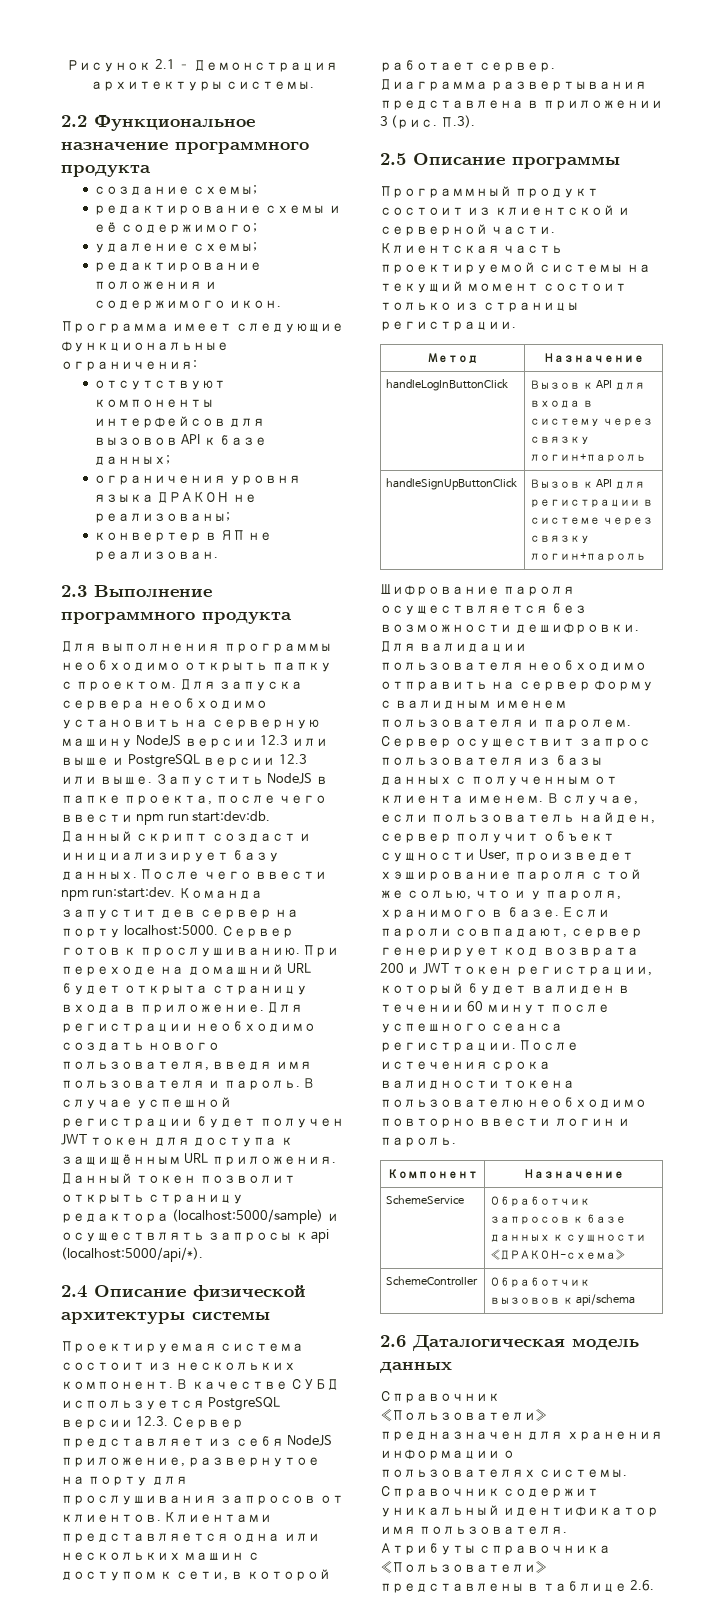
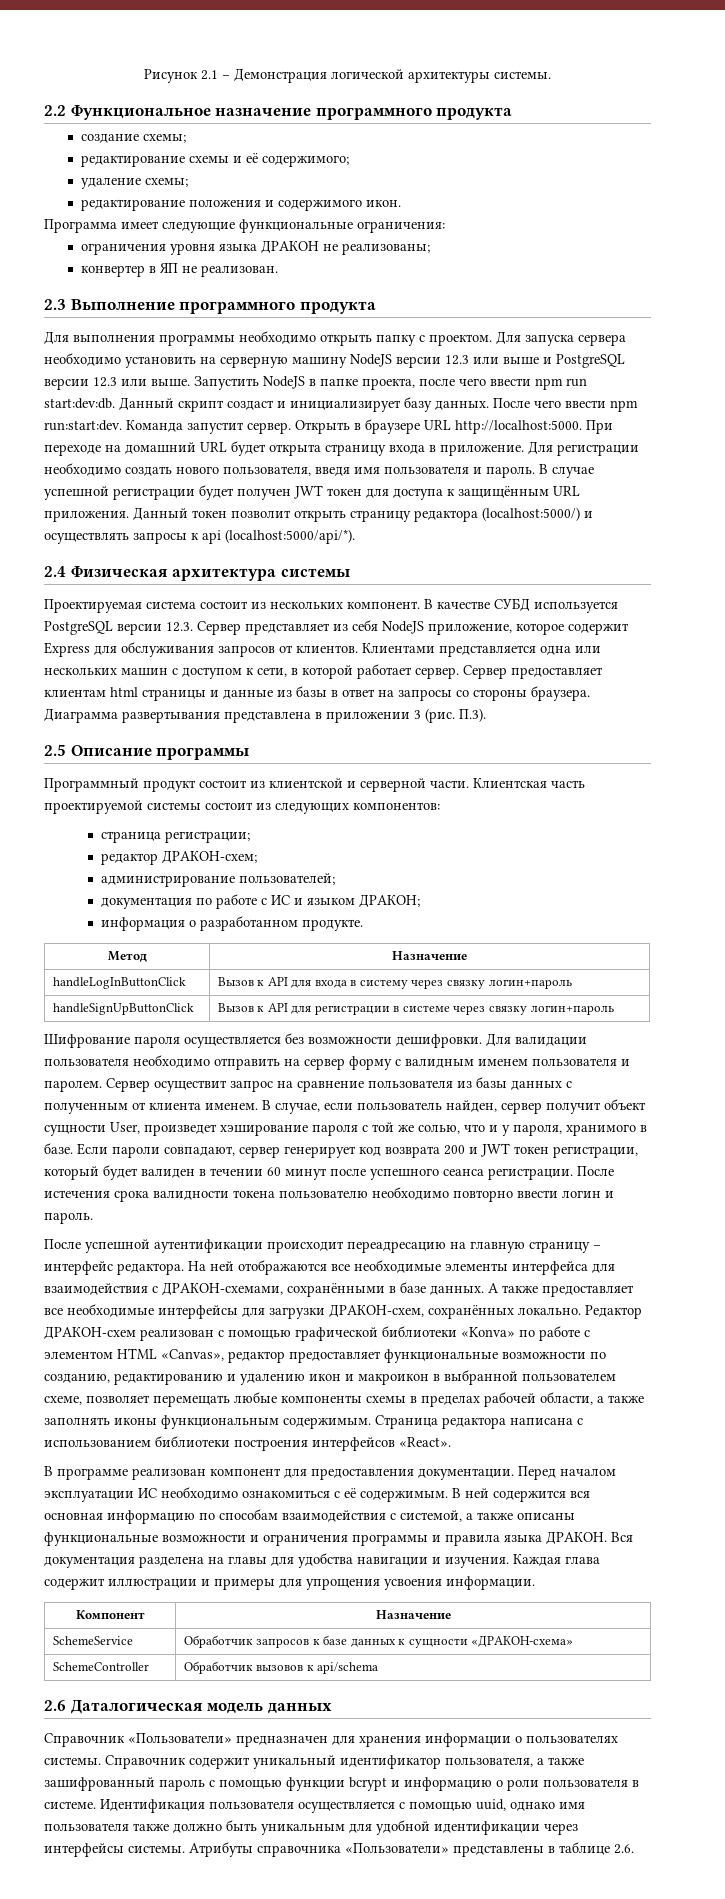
- Рисунок 2.1 – Демонстрация архитектуры системы.
+ Рисунок 2.1 – Демонстрация логической архитектуры системы.
- отсутствуют компоненты интерфейсов для вызовов API к базе данных;
- Команда запустит дев сервер на порту localhost:5000. Сервер готов к прослушиванию.
+ Команда запустит сервер. Открыть в браузере URL http://localhost:5000.
- Данный токен позволит открыть страницу редактора (localhost:5000/sample) и осуществлять запросы к api (localhost:5000/api/*).
+ Данный токен позволит открыть страницу редактора (localhost:5000/) и осуществлять запросы к api (localhost:5000/api/*).
- 2.4 Описание физической архитектуры системы
+ 2.4 Физическая архитектура системы
- В качестве СУБД используется PostgreSQL версии 12.3. Сервер представляет из себя NodeJS приложение, развернутое на порту для прослушивания запросов от клиентов.
+ В качестве СУБД используется PostgreSQL версии 12.3. Сервер представляет из себя NodeJS приложение, которое содержит Express для обслуживания запросов от клиентов.
+ Сервер предоставляет клиентам html страницы и данные из базы в ответ на запросы со стороны браузера.
- Клиентская часть проектируемой системы на текущий момент состоит только из страницы регистрации.
+ Клиентская часть проектируемой системы состоит из следующих компонентов:
+ страница регистрации;
+ редактор ДРАКОН-схем;
+ администрирование пользователей;
+ документация по работе с ИС и языком ДРАКОН;
+ информация о разработанном продукте.
- Сервер осуществит запрос пользователя из базы данных с полученным от клиента именем.
+ Сервер осуществит запрос на сравнение пользователя из базы данных с полученным от клиента именем.
+ После успешной аутентификации происходит переадресацию на главную страницу – интерфейс редактора. На ней отображаются все необходимые элементы интерфейса для взаимодействия с ДРАКОН-схемами, сохранёнными в базе данных. А также предоставляет все необходимые интерфейсы для загрузки ДРАКОН-схем, сохранённых локально. Редактор ДРАКОН-схем реализован с помощью графической библиотеки «Konva» по работе с элементом HTML «Canvas», редактор предоставляет функциональные возможности по созданию, редактированию и удалению икон и макроикон в выбранной пользователем схеме, позволяет перемещать любые компоненты схемы в пределах рабочей области, а также заполнять иконы функциональным содержимым. Страница редактора написана с использованием библиотеки построения интерфейсов «React».
+ В программе реализован компонент для предоставления документации. Перед началом эксплуатации ИС необходимо ознакомиться с её содержимым. В ней содержится вся основная информацию по способам взаимодействия с системой, а также описаны функциональные возможности и ограничения программы и правила языка ДРАКОН. Вся документация разделена на главы для удобства навигации и изучения. Каждая глава содержит иллюстрации и примеры для упрощения усвоения информации.
- Справочник содержит уникальный идентификатор имя пользователя.
+ Справочник содержит уникальный идентификатор пользователя, а также зашифрованный пароль с помощью функции bcrypt и информацию о роли пользователя в системе. Идентификация пользователя осуществляется с помощью uuid, однако имя пользователя также должно быть уникальным для удобной идентификации через интерфейсы системы.

